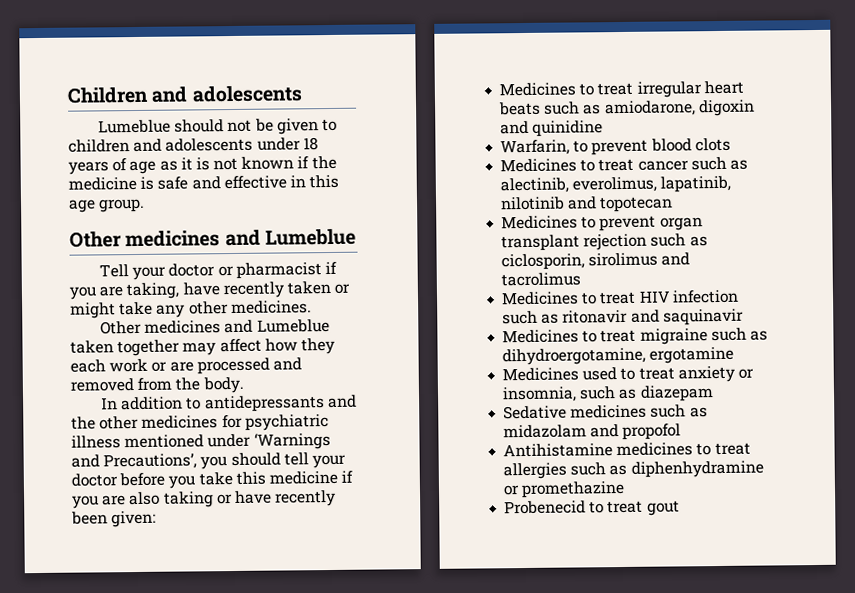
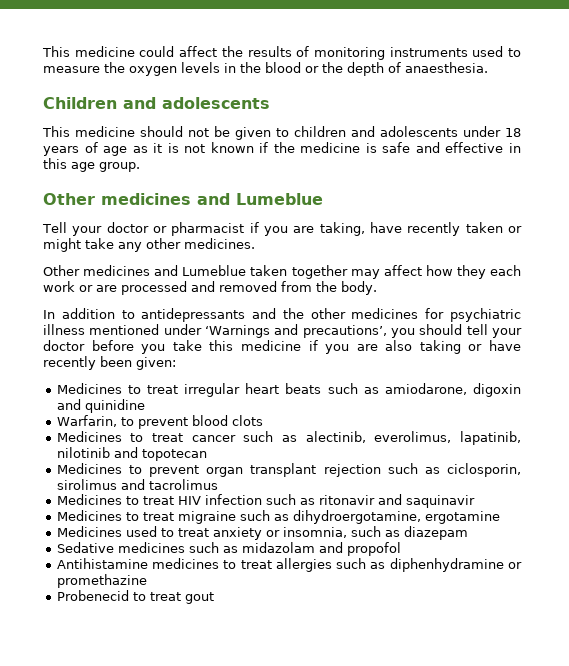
+ This medicine could affect the results of monitoring instruments used to measure the oxygen levels in the blood or the depth of anaesthesia.
- Lumeblue should not be given to children and adolescents under 18 years of age as it is not known if the medicine is safe and effective in this age group.
+ This medicine should not be given to children and adolescents under 18 years of age as it is not known if the medicine is safe and effective in this age group.
- In addition to antidepressants and the other medicines for psychiatric illness mentioned under ‘Warnings and Precautions’, you should tell your doctor before you take this medicine if you are also taking or have recently been given:
+ In addition to antidepressants and the other medicines for psychiatric illness mentioned under ‘Warnings and precautions’, you should tell your doctor before you take this medicine if you are also taking or have recently been given:

